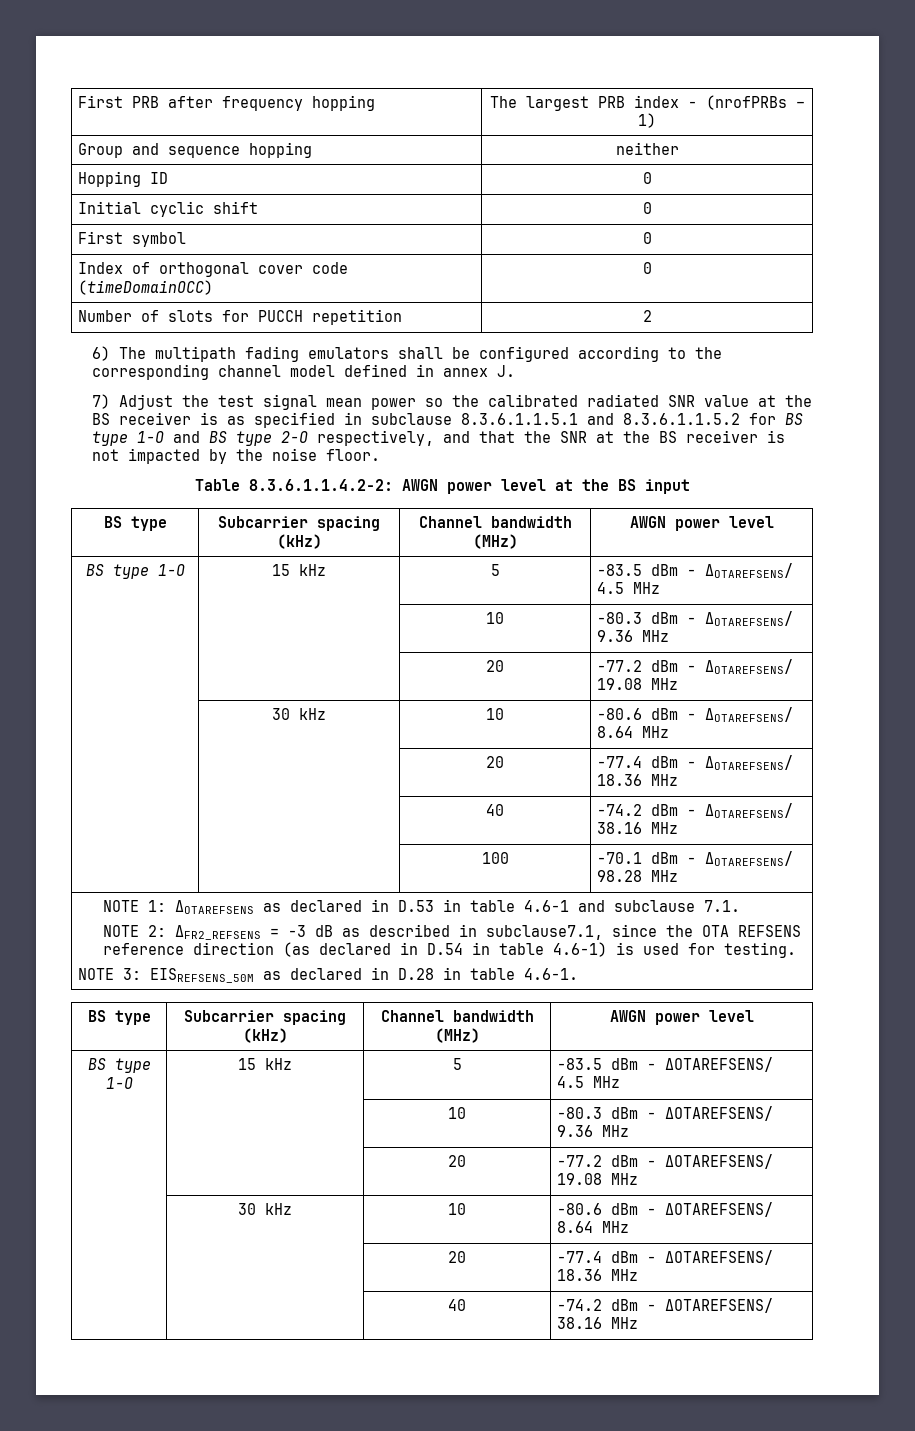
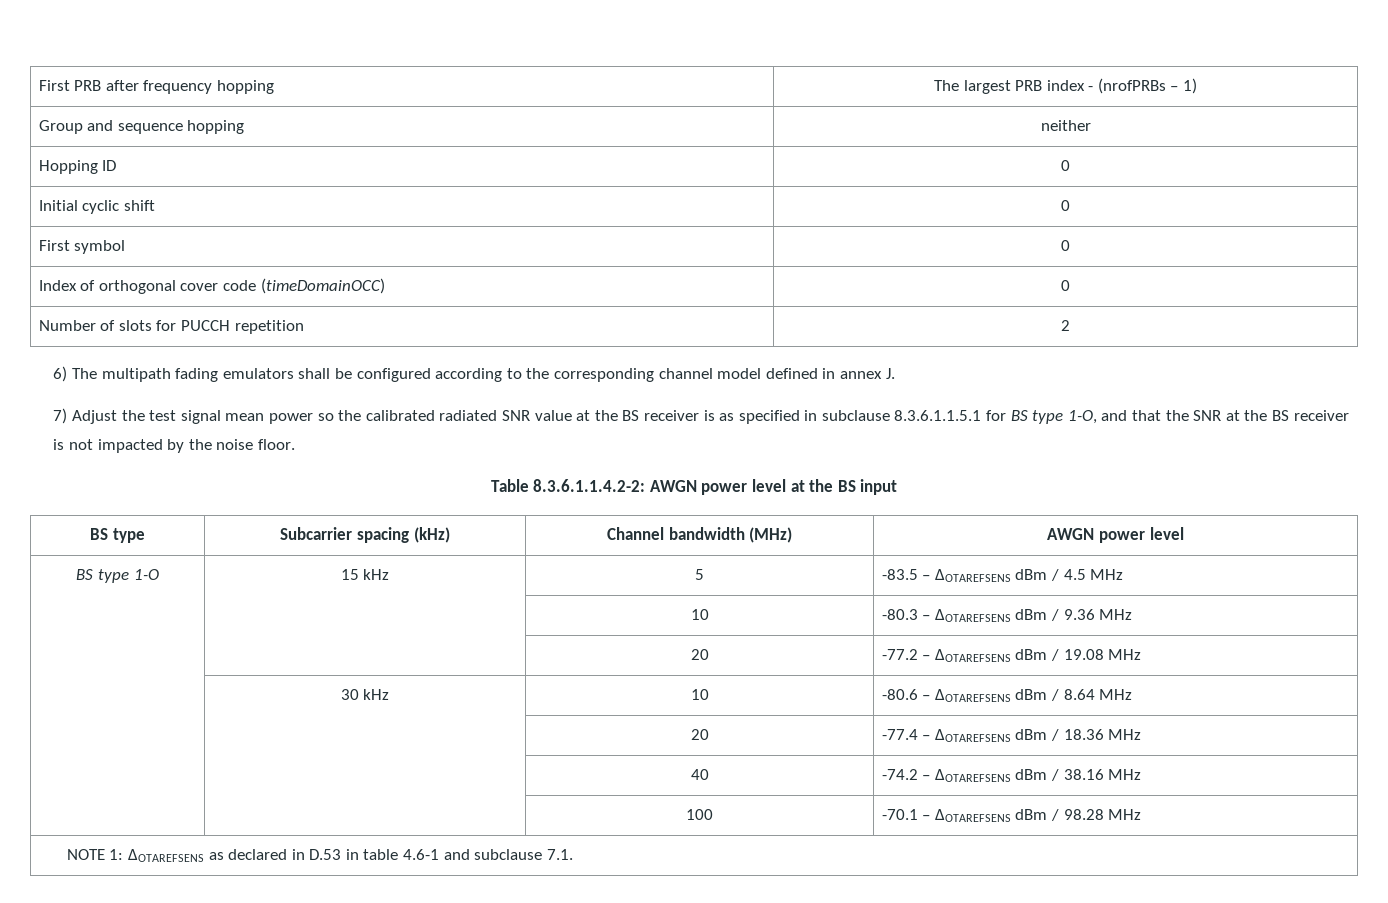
- 7) Adjust the test signal mean power so the calibrated radiated SNR value at the BS receiver is as specified in subclause 8.3.6.1.1.5.1 and 8.3.6.1.1.5.2 for BS type 1-O and BS type 2-O respectively, and that the SNR at the BS receiver is not impacted by the noise floor.
+ 7) Adjust the test signal mean power so the calibrated radiated SNR value at the BS receiver is as specified in subclause 8.3.6.1.1.5.1 for BS type 1-O, and that the SNR at the BS receiver is not impacted by the noise floor.
  Table 8.3.6.1.1.4.2-2: AWGN power level at the BS input
  BS type | Subcarrier spacing (kHz) | Channel bandwidth (MHz) | AWGN power level
- BS type 1-O | 15 kHz | 5 | -83.5 dBm - ΔOTAREFSENS/ 4.5 MHz
- | | 10 | -80.3 dBm - ΔOTAREFSENS/ 9.36 MHz
- | | 20 | -77.2 dBm - ΔOTAREFSENS/ 19.08 MHz
- | 30 kHz | 10 | -80.6 dBm - ΔOTAREFSENS/ 8.64 MHz
- | | 20 | -77.4 dBm - ΔOTAREFSENS/ 18.36 MHz
- | | 40 | -74.2 dBm - ΔOTAREFSENS/ 38.16 MHz
+ BS type 1-O | 15 kHz | 5 | -83.5 – ΔOTAREFSENS dBm / 4.5 MHz
+ | | 10 | -80.3 – ΔOTAREFSENS dBm / 9.36 MHz
+ | | 20 | -77.2 – ΔOTAREFSENS dBm / 19.08 MHz
+ | 30 kHz | 10 | -80.6 – ΔOTAREFSENS dBm / 8.64 MHz
+ | | 20 | -77.4 – ΔOTAREFSENS dBm / 18.36 MHz
+ | | 40 | -74.2 – ΔOTAREFSENS dBm / 38.16 MHz
- | | 100 | -70.1 dBm - ΔOTAREFSENS/ 98.28 MHz
+ | | 100 | -70.1 – ΔOTAREFSENS dBm / 98.28 MHz
- NOTE 2: ΔFR2_REFSENS = -3 dB as described in subclause7.1, since the OTA REFSENS reference direction (as declared in D.54 in table 4.6-1) is used for testing.
- NOTE 3: EISREFSENS_50M as declared in D.28 in table 4.6-1.
- BS type | Subcarrier spacing (kHz) | Channel bandwidth (MHz) | AWGN power level
- BS type 1-O | 15 kHz | 5 | -83.5 dBm - ΔOTAREFSENS/ 4.5 MHz
- | | 10 | -80.3 dBm - ΔOTAREFSENS/ 9.36 MHz
- | | 20 | -77.2 dBm - ΔOTAREFSENS/ 19.08 MHz
- | 30 kHz | 10 | -80.6 dBm - ΔOTAREFSENS/ 8.64 MHz
- | | 20 | -77.4 dBm - ΔOTAREFSENS/ 18.36 MHz
- | | 40 | -74.2 dBm - ΔOTAREFSENS/ 38.16 MHz

